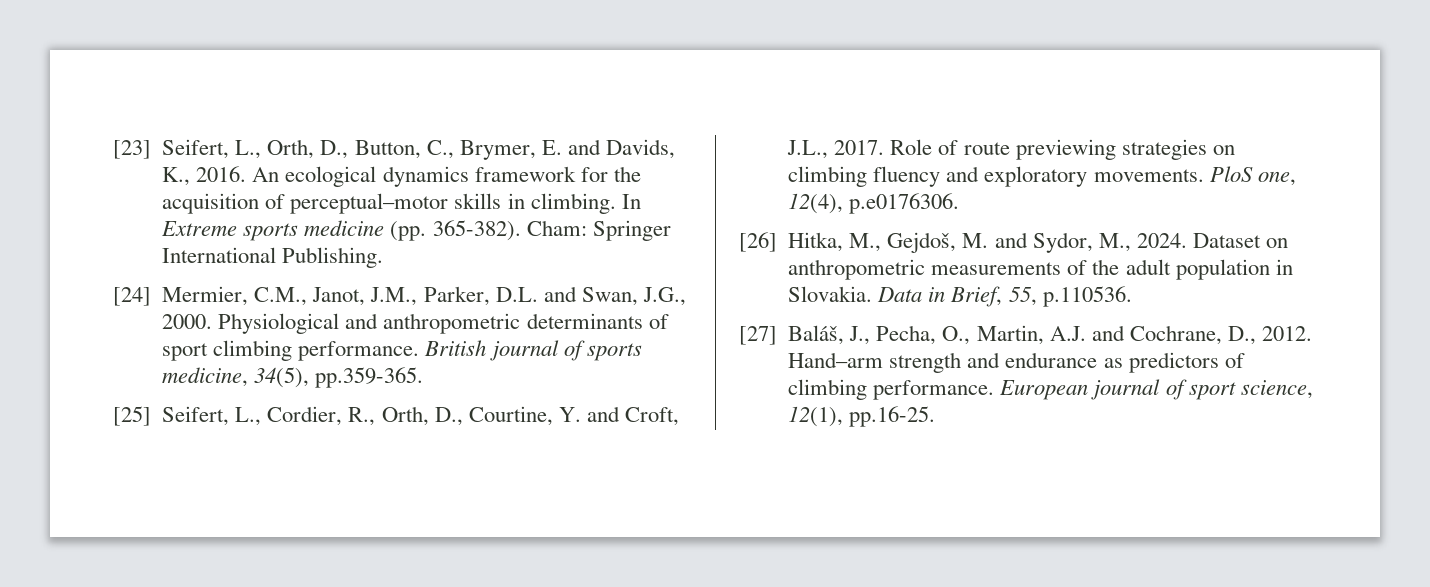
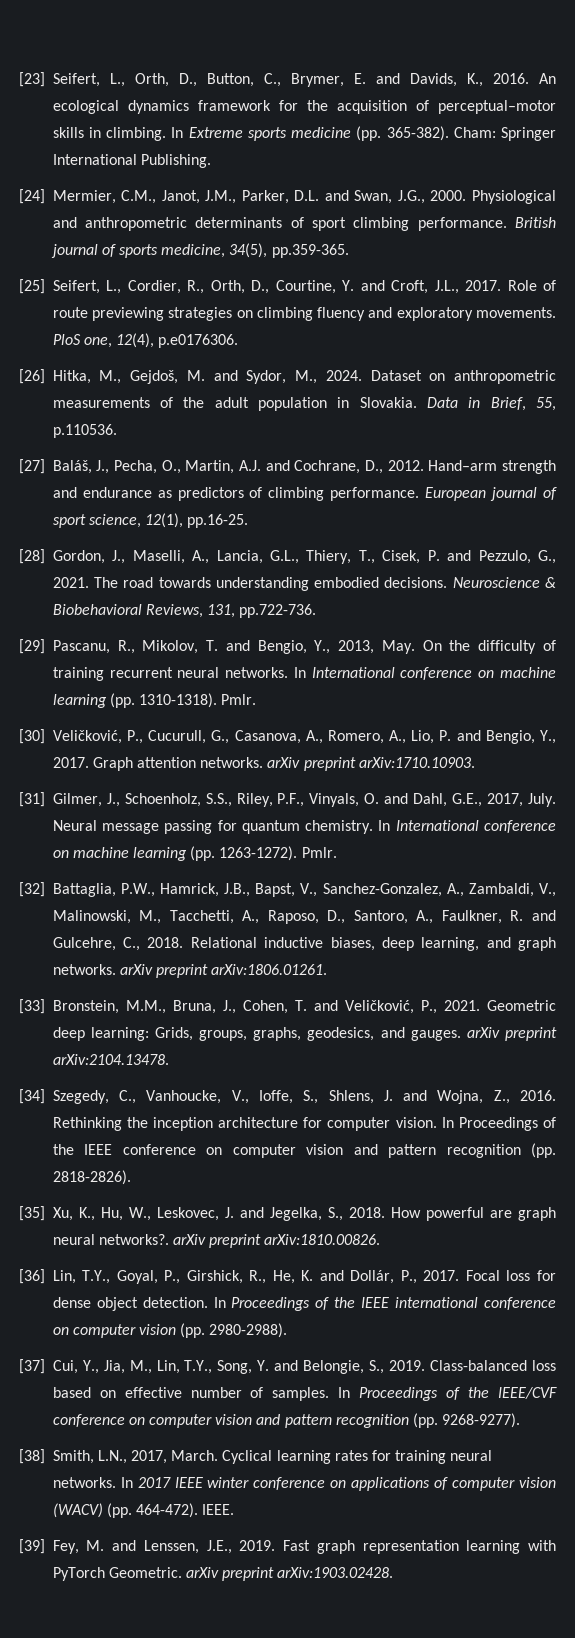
+ [28] Gordon, J., Maselli, A., Lancia, G.L., Thiery, T., Cisek, P. and Pezzulo, G., 2021. The road towards understanding embodied decisions. Neuroscience & Biobehavioral Reviews, 131, pp.722-736.
+ [29] Pascanu, R., Mikolov, T. and Bengio, Y., 2013, May. On the difficulty of training recurrent neural networks. In International conference on machine learning (pp. 1310-1318). Pmlr.
+ [30] Veličković, P., Cucurull, G., Casanova, A., Romero, A., Lio, P. and Bengio, Y., 2017. Graph attention networks. arXiv preprint arXiv:1710.10903.
+ [31] Gilmer, J., Schoenholz, S.S., Riley, P.F., Vinyals, O. and Dahl, G.E., 2017, July. Neural message passing for quantum chemistry. In International conference on machine learning (pp. 1263-1272). Pmlr.
+ [32] Battaglia, P.W., Hamrick, J.B., Bapst, V., Sanchez-Gonzalez, A., Zambaldi, V., Malinowski, M., Tacchetti, A., Raposo, D., Santoro, A., Faulkner, R. and Gulcehre, C., 2018. Relational inductive biases, deep learning, and graph networks. arXiv preprint arXiv:1806.01261.
+ [33] Bronstein, M.M., Bruna, J., Cohen, T. and Veličković, P., 2021. Geometric deep learning: Grids, groups, graphs, geodesics, and gauges. arXiv preprint arXiv:2104.13478.
+ [34] Szegedy, C., Vanhoucke, V., Ioffe, S., Shlens, J. and Wojna, Z., 2016. Rethinking the inception architecture for computer vision. In Proceedings of the IEEE conference on computer vision and pattern recognition (pp. 2818-2826).
+ [35] Xu, K., Hu, W., Leskovec, J. and Jegelka, S., 2018. How powerful are graph neural networks?. arXiv preprint arXiv:1810.00826.
+ [36] Lin, T.Y., Goyal, P., Girshick, R., He, K. and Dollár, P., 2017. Focal loss for dense object detection. In Proceedings of the IEEE international conference on computer vision (pp. 2980-2988).
+ [37] Cui, Y., Jia, M., Lin, T.Y., Song, Y. and Belongie, S., 2019. Class-balanced loss based on effective number of samples. In Proceedings of the IEEE/CVF conference on computer vision and pattern recognition (pp. 9268-9277).
+ [38] Smith, L.N., 2017, March. Cyclical learning rates for training neural networks. In 2017 IEEE winter conference on applications of computer vision (WACV) (pp. 464-472). IEEE.
+ [39] Fey, M. and Lenssen, J.E., 2019. Fast graph representation learning with PyTorch Geometric. arXiv preprint arXiv:1903.02428.

